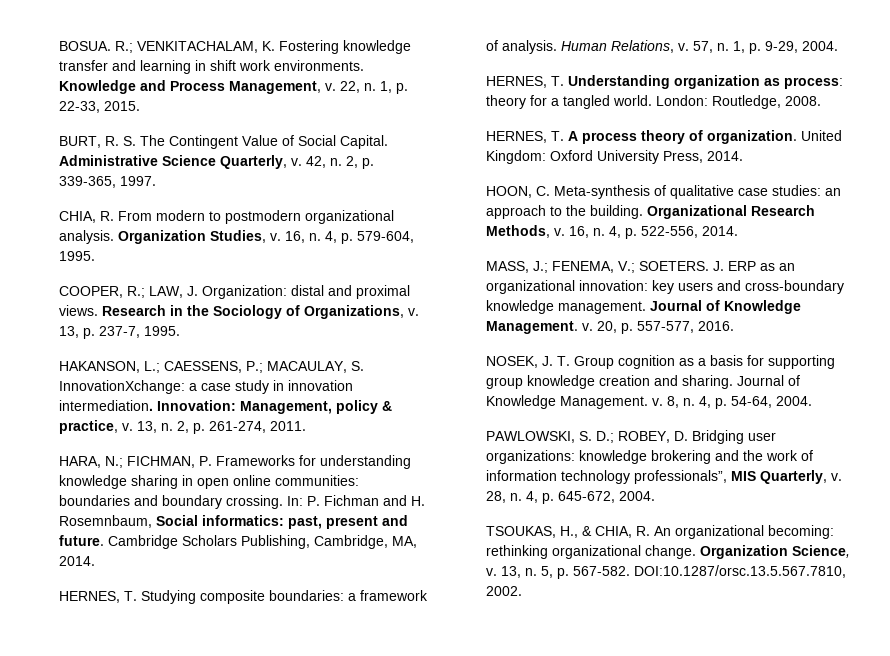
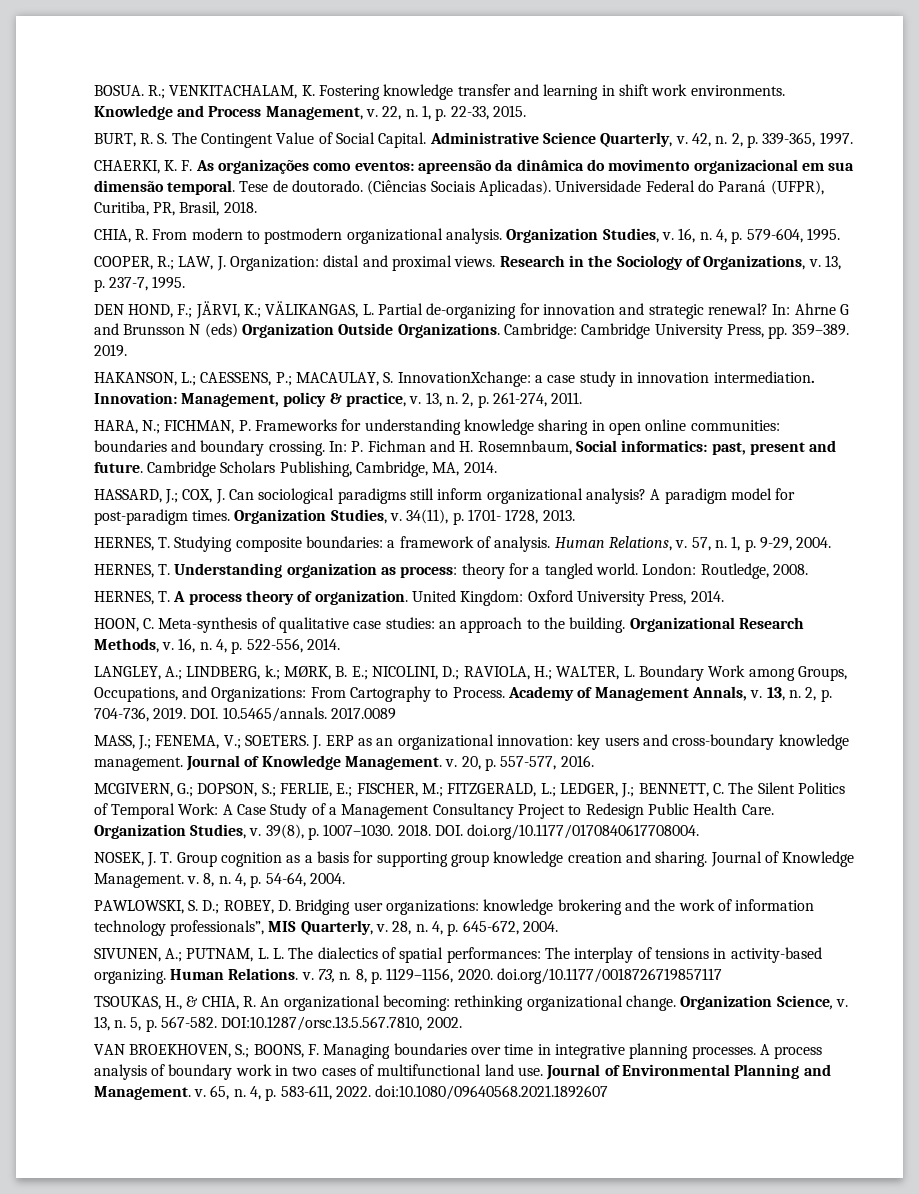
+ CHAERKI, K. F. As organizações como eventos: apreensão da dinâmica do movimento organizacional em sua dimensão temporal. Tese de doutorado. (Ciências Sociais Aplicadas). Universidade Federal do Paraná (UFPR), Curitiba, PR, Brasil, 2018.
+ DEN HOND, F.; JÄRVI, K.; VÄLIKANGAS, L. Partial de-organizing for innovation and strategic renewal? In: Ahrne G and Brunsson N (eds) Organization Outside Organizations. Cambridge: Cambridge University Press, pp. 359–389. 2019.
+ HASSARD, J.; COX, J. Can sociological paradigms still inform organizational analysis? A paradigm model for post-paradigm times. Organization Studies, v. 34(11), p. 1701- 1728, 2013.
+ LANGLEY, A.; LINDBERG, k.; MØRK, B. E.; NICOLINI, D.; RAVIOLA, H.; WALTER, L. Boundary Work among Groups, Occupations, and Organizations: From Cartography to Process. Academy of Management Annals, v. 13, n. 2, p. 704-736, 2019. DOI. 10.5465/annals. 2017.0089
+ MCGIVERN, G.; DOPSON, S.; FERLIE, E.; FISCHER, M.; FITZGERALD, L.; LEDGER, J.; BENNETT, C. The Silent Politics of Temporal Work: A Case Study of a Management Consultancy Project to Redesign Public Health Care. Organization Studies, v. 39(8), p. 1007–1030. 2018. DOI. doi.org/10.1177/0170840617708004.
+ SIVUNEN, A.; PUTNAM, L. L. The dialectics of spatial performances: The interplay of tensions in activity-based organizing. Human Relations. v. 73, n. 8, p. 1129–1156, 2020. doi.org/10.1177/0018726719857117
+ VAN BROEKHOVEN, S.; BOONS, F. Managing boundaries over time in integrative planning processes. A process analysis of boundary work in two cases of multifunctional land use. Journal of Environmental Planning and Management. v. 65, n. 4, p. 583-611, 2022. doi:10.1080/09640568.2021.1892607

